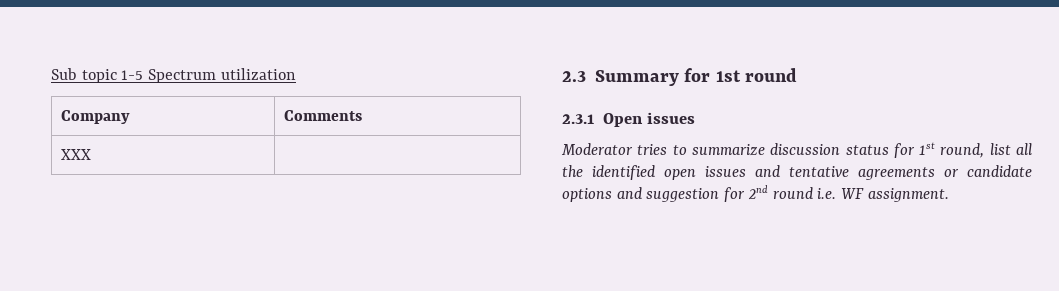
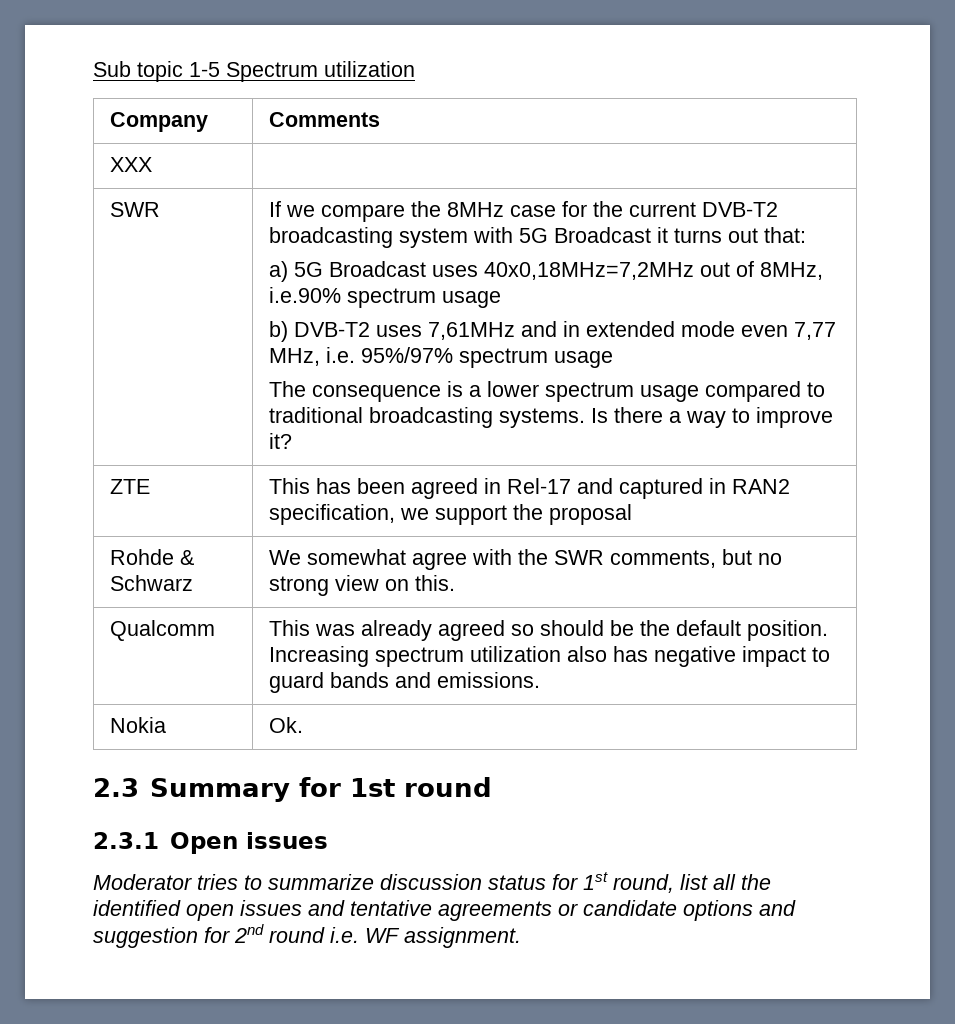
+ SWR | If we compare the 8MHz case for the current DVB-T2 broadcasting system with 5G Broadcast it turns out that:
+ a) 5G Broadcast uses 40x0,18MHz=7,2MHz out of 8MHz, i.e.90% spectrum usage
+ b) DVB-T2 uses 7,61MHz and in extended mode even 7,77 MHz, i.e. 95%/97% spectrum usage
+ The consequence is a lower spectrum usage compared to traditional broadcasting systems. Is there a way to improve it?
+ ZTE | This has been agreed in Rel-17 and captured in RAN2 specification, we support the proposal
+ Rohde & Schwarz | We somewhat agree with the SWR comments, but no strong view on this.
+ Qualcomm | This was already agreed so should be the default position. Increasing spectrum utilization also has negative impact to guard bands and emissions.
+ Nokia | Ok.

